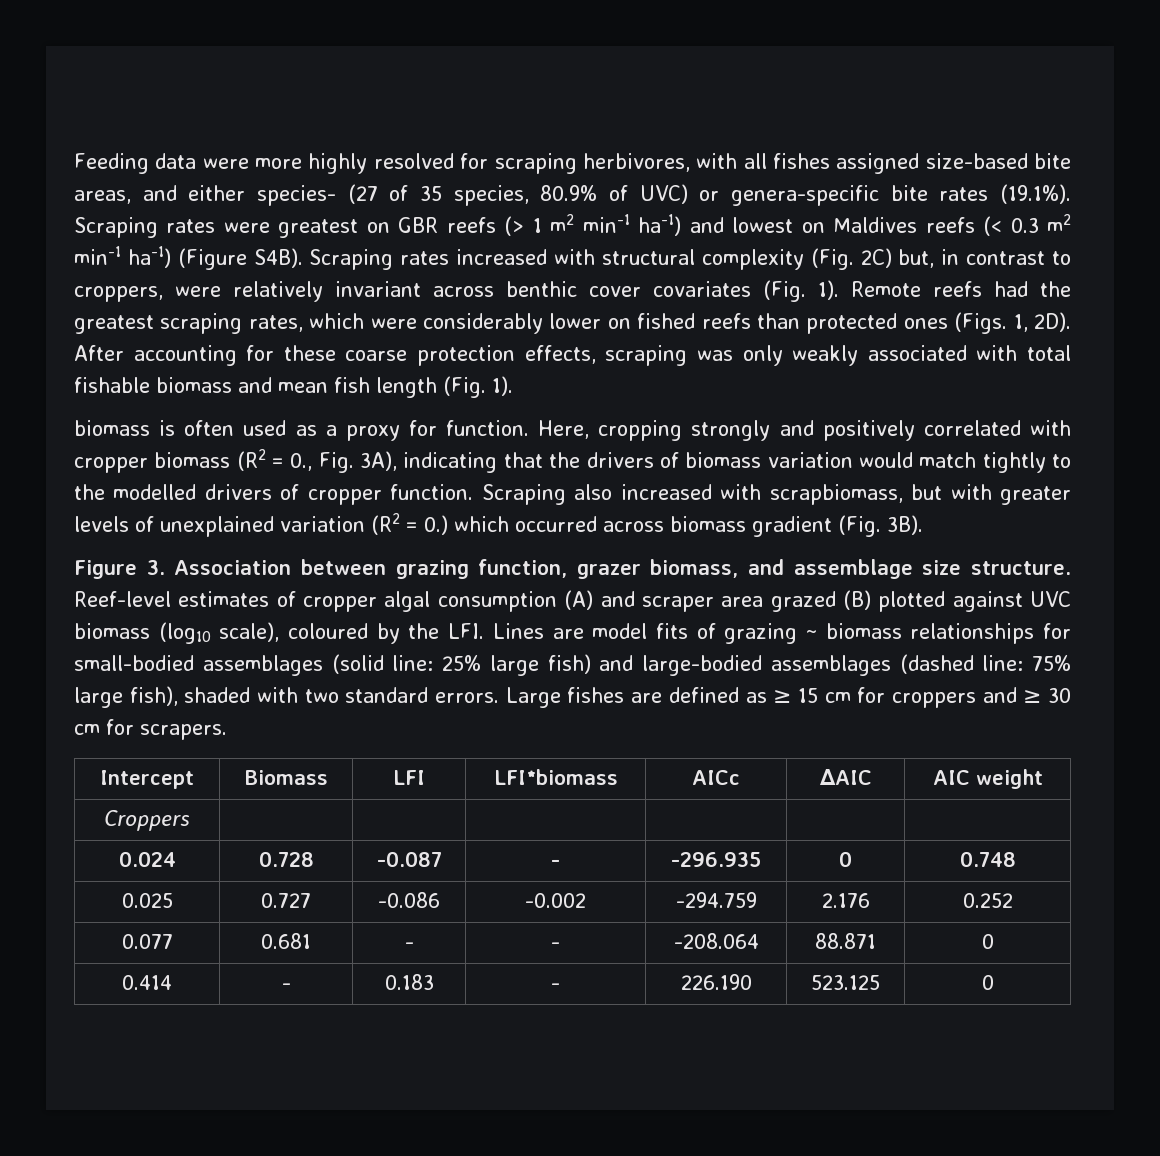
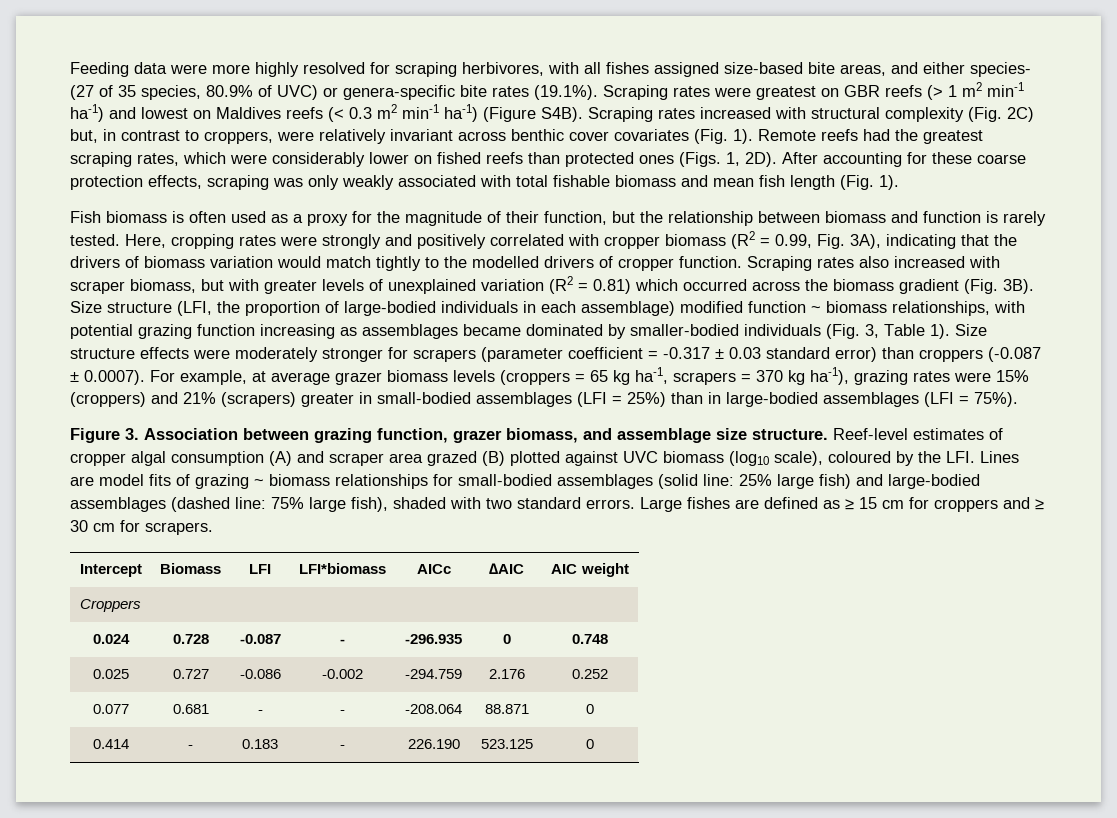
- biomass is often used as a proxy for function. Here, cropping strongly and positively correlated with cropper biomass (R2 = 0., Fig. 3A), indicating that the drivers of biomass variation would match tightly to the modelled drivers of cropper function.
+ Fish biomass is often used as a proxy for the magnitude of their function, but the relationship between biomass and function is rarely tested. Here, cropping rates were strongly and positively correlated with cropper biomass (R2 = 0.99, Fig. 3A), indicating that the drivers of biomass variation would match tightly to the modelled drivers of cropper function.
- Scraping also increased with scrapbiomass, but with greater levels of unexplained variation (R2 = 0.) which occurred across biomass gradient (Fig. 3B).
+ Scraping rates also increased with scraper biomass, but with greater levels of unexplained variation (R2 = 0.81) which occurred across the biomass gradient (Fig. 3B). Size structure (LFI, the proportion of large-bodied individuals in each assemblage) modified function ~ biomass relationships, with potential grazing function increasing as assemblages became dominated by smaller-bodied individuals (Fig. 3, Table 1). Size structure effects were moderately stronger for scrapers (parameter coefficient = -0.317 ± 0.03 standard error) than croppers (-0.087 ± 0.0007). For example, at average grazer biomass levels (croppers = 65 kg ha-1, scrapers = 370 kg ha-1), grazing rates were 15% (croppers) and 21% (scrapers) greater in small-bodied assemblages (LFI = 25%) than in large-bodied assemblages (LFI = 75%).

